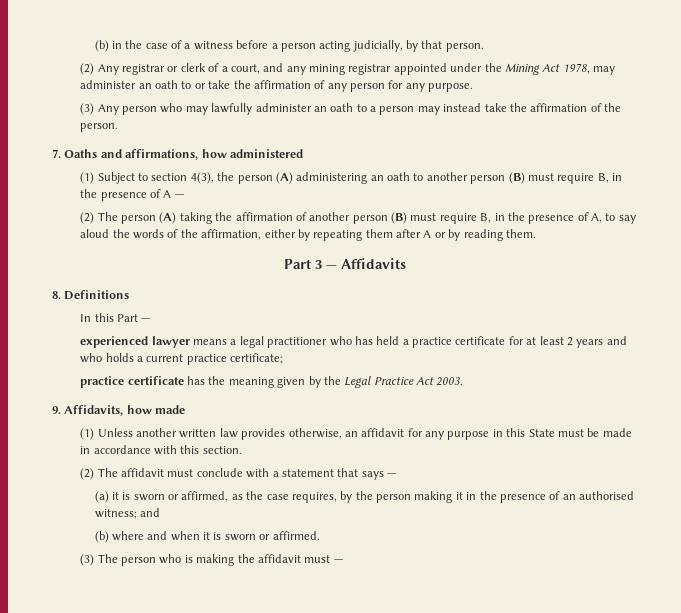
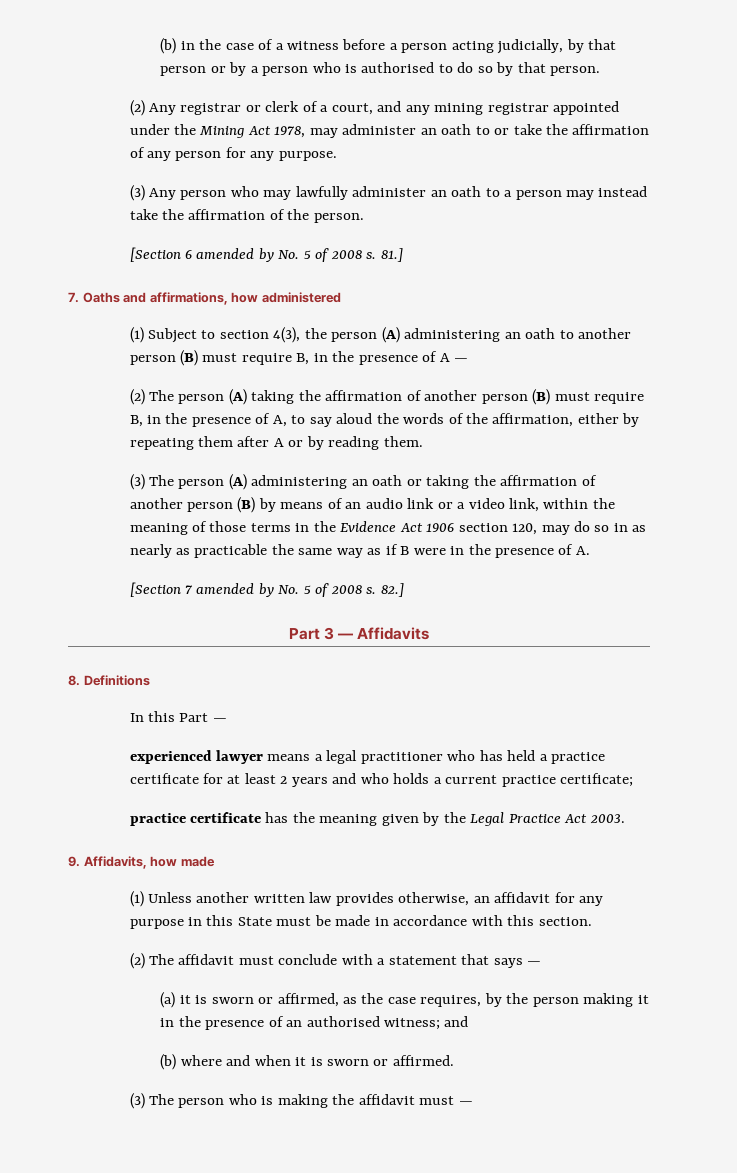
- (b) in the case of a witness before a person acting judicially, by that person.
+ (b) in the case of a witness before a person acting judicially, by that person or by a person who is authorised to do so by that person.
+ [Section 6 amended by No. 5 of 2008 s. 81.]
+ (3) The person (A) administering an oath or taking the affirmation of another person (B) by means of an audio link or a video link, within the meaning of those terms in the Evidence Act 1906 section 120, may do so in as nearly as practicable the same way as if B were in the presence of A.
+ [Section 7 amended by No. 5 of 2008 s. 82.]

